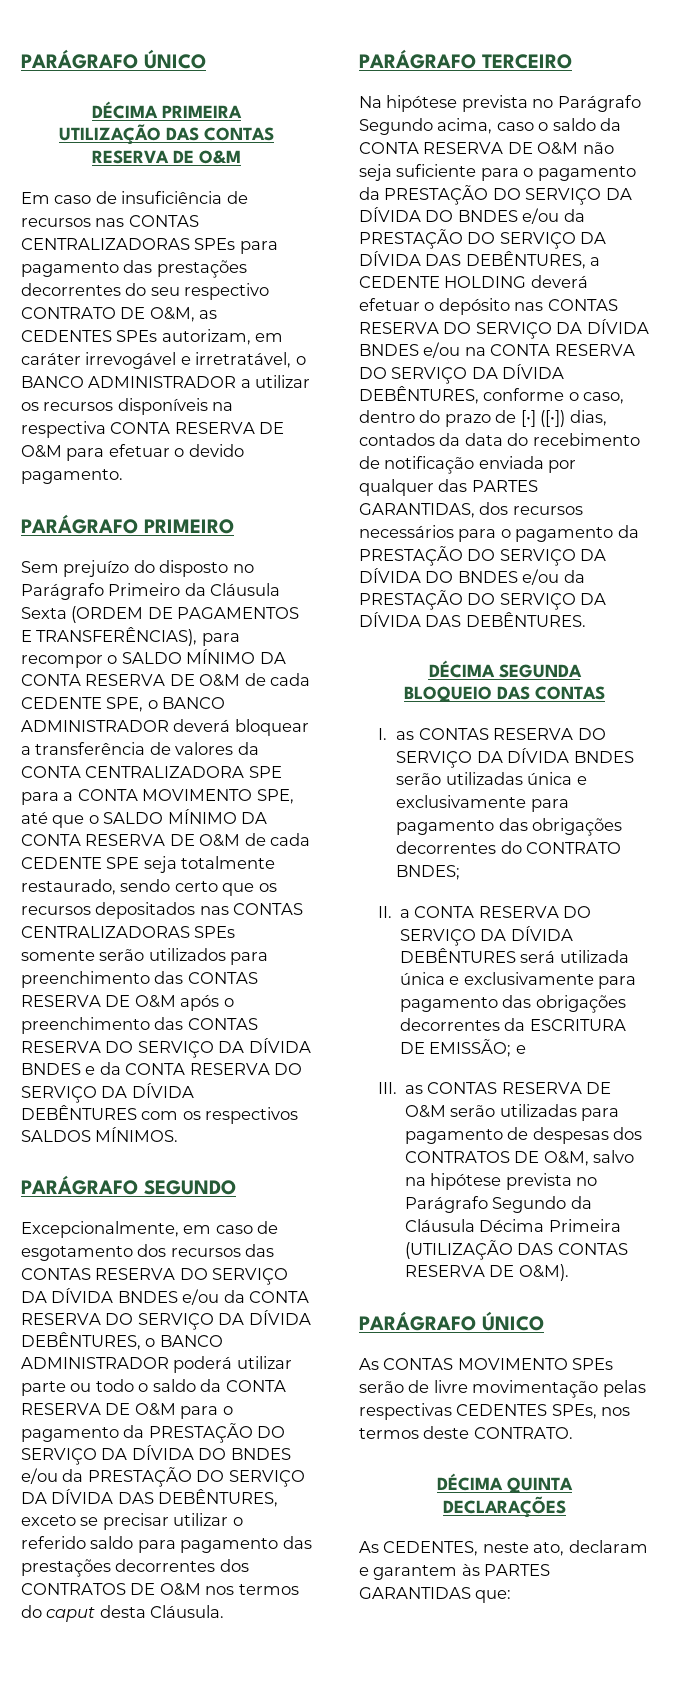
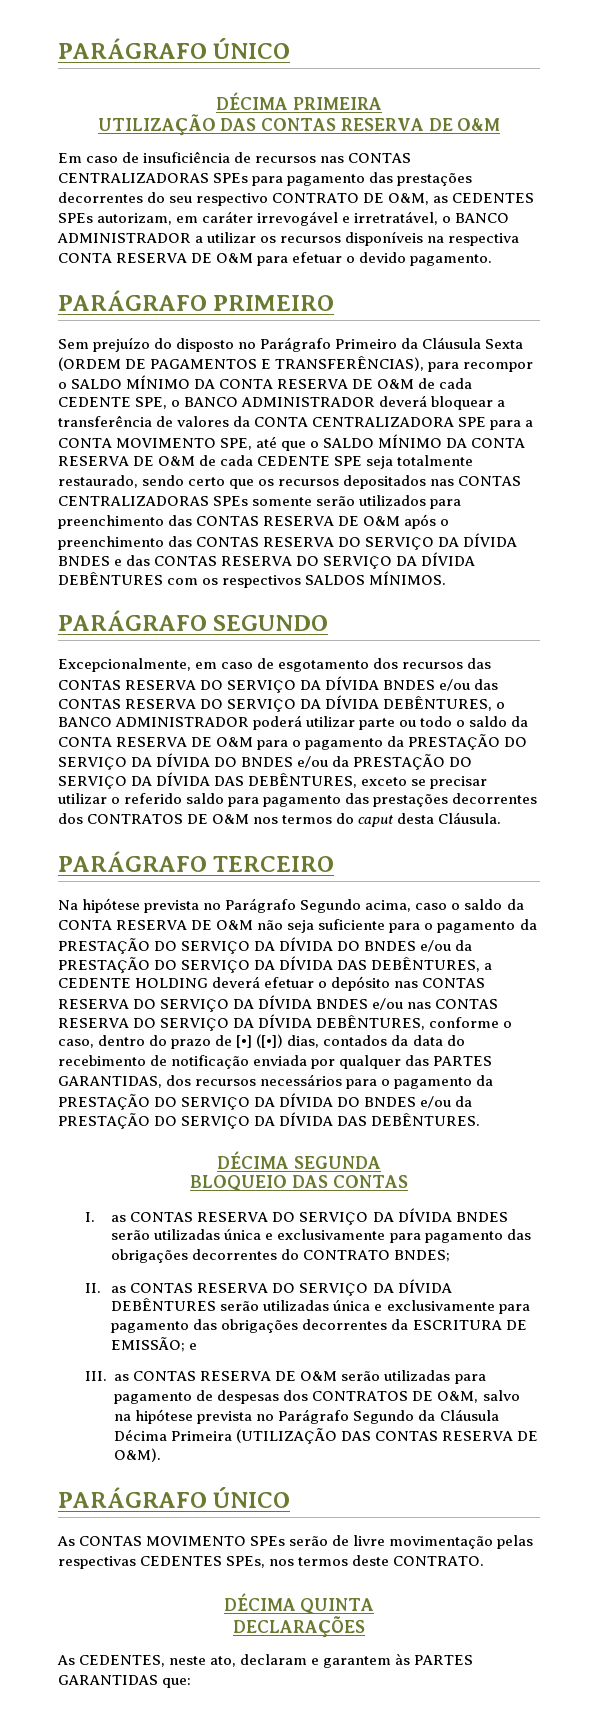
- Sem prejuízo do disposto no Parágrafo Primeiro da Cláusula Sexta (ORDEM DE PAGAMENTOS E TRANSFERÊNCIAS), para recompor o SALDO MÍNIMO DA CONTA RESERVA DE O&M de cada CEDENTE SPE, o BANCO ADMINISTRADOR deverá bloquear a transferência de valores da CONTA CENTRALIZADORA SPE para a CONTA MOVIMENTO SPE, até que o SALDO MÍNIMO DA CONTA RESERVA DE O&M de cada CEDENTE SPE seja totalmente restaurado, sendo certo que os recursos depositados nas CONTAS CENTRALIZADORAS SPEs somente serão utilizados para preenchimento das CONTAS RESERVA DE O&M após o preenchimento das CONTAS RESERVA DO SERVIÇO DA DÍVIDA BNDES e da CONTA RESERVA DO SERVIÇO DA DÍVIDA DEBÊNTURES com os respectivos SALDOS MÍNIMOS.
+ Sem prejuízo do disposto no Parágrafo Primeiro da Cláusula Sexta (ORDEM DE PAGAMENTOS E TRANSFERÊNCIAS), para recompor o SALDO MÍNIMO DA CONTA RESERVA DE O&M de cada CEDENTE SPE, o BANCO ADMINISTRADOR deverá bloquear a transferência de valores da CONTA CENTRALIZADORA SPE para a CONTA MOVIMENTO SPE, até que o SALDO MÍNIMO DA CONTA RESERVA DE O&M de cada CEDENTE SPE seja totalmente restaurado, sendo certo que os recursos depositados nas CONTAS CENTRALIZADORAS SPEs somente serão utilizados para preenchimento das CONTAS RESERVA DE O&M após o preenchimento das CONTAS RESERVA DO SERVIÇO DA DÍVIDA BNDES e das CONTAS RESERVA DO SERVIÇO DA DÍVIDA DEBÊNTURES com os respectivos SALDOS MÍNIMOS.
- Excepcionalmente, em caso de esgotamento dos recursos das CONTAS RESERVA DO SERVIÇO DA DÍVIDA BNDES e/ou da CONTA RESERVA DO SERVIÇO DA DÍVIDA DEBÊNTURES, o BANCO ADMINISTRADOR poderá utilizar parte ou todo o saldo da CONTA RESERVA DE O&M para o pagamento da PRESTAÇÃO DO SERVIÇO DA DÍVIDA DO BNDES e/ou da PRESTAÇÃO DO SERVIÇO DA DÍVIDA DAS DEBÊNTURES, exceto se precisar utilizar o referido saldo para pagamento das prestações decorrentes dos CONTRATOS DE O&M nos termos do caput desta Cláusula.
+ Excepcionalmente, em caso de esgotamento dos recursos das CONTAS RESERVA DO SERVIÇO DA DÍVIDA BNDES e/ou das CONTAS RESERVA DO SERVIÇO DA DÍVIDA DEBÊNTURES, o BANCO ADMINISTRADOR poderá utilizar parte ou todo o saldo da CONTA RESERVA DE O&M para o pagamento da PRESTAÇÃO DO SERVIÇO DA DÍVIDA DO BNDES e/ou da PRESTAÇÃO DO SERVIÇO DA DÍVIDA DAS DEBÊNTURES, exceto se precisar utilizar o referido saldo para pagamento das prestações decorrentes dos CONTRATOS DE O&M nos termos do caput desta Cláusula.
- Na hipótese prevista no Parágrafo Segundo acima, caso o saldo da CONTA RESERVA DE O&M não seja suficiente para o pagamento da PRESTAÇÃO DO SERVIÇO DA DÍVIDA DO BNDES e/ou da PRESTAÇÃO DO SERVIÇO DA DÍVIDA DAS DEBÊNTURES, a CEDENTE HOLDING deverá efetuar o depósito nas CONTAS RESERVA DO SERVIÇO DA DÍVIDA BNDES e/ou na CONTA RESERVA DO SERVIÇO DA DÍVIDA DEBÊNTURES, conforme o caso, dentro do prazo de [•] ([•]) dias, contados da data do recebimento de notificação enviada por qualquer das PARTES GARANTIDAS, dos recursos necessários para o pagamento da PRESTAÇÃO DO SERVIÇO DA DÍVIDA DO BNDES e/ou da PRESTAÇÃO DO SERVIÇO DA DÍVIDA DAS DEBÊNTURES.
+ Na hipótese prevista no Parágrafo Segundo acima, caso o saldo da CONTA RESERVA DE O&M não seja suficiente para o pagamento da PRESTAÇÃO DO SERVIÇO DA DÍVIDA DO BNDES e/ou da PRESTAÇÃO DO SERVIÇO DA DÍVIDA DAS DEBÊNTURES, a CEDENTE HOLDING deverá efetuar o depósito nas CONTAS RESERVA DO SERVIÇO DA DÍVIDA BNDES e/ou nas CONTAS RESERVA DO SERVIÇO DA DÍVIDA DEBÊNTURES, conforme o caso, dentro do prazo de [•] ([•]) dias, contados da data do recebimento de notificação enviada por qualquer das PARTES GARANTIDAS, dos recursos necessários para o pagamento da PRESTAÇÃO DO SERVIÇO DA DÍVIDA DO BNDES e/ou da PRESTAÇÃO DO SERVIÇO DA DÍVIDA DAS DEBÊNTURES.
- II. a CONTA RESERVA DO SERVIÇO DA DÍVIDA DEBÊNTURES será utilizada única e exclusivamente para pagamento das obrigações decorrentes da ESCRITURA DE EMISSÃO; e
+ II. as CONTAS RESERVA DO SERVIÇO DA DÍVIDA DEBÊNTURES serão utilizadas única e exclusivamente para pagamento das obrigações decorrentes da ESCRITURA DE EMISSÃO; e

